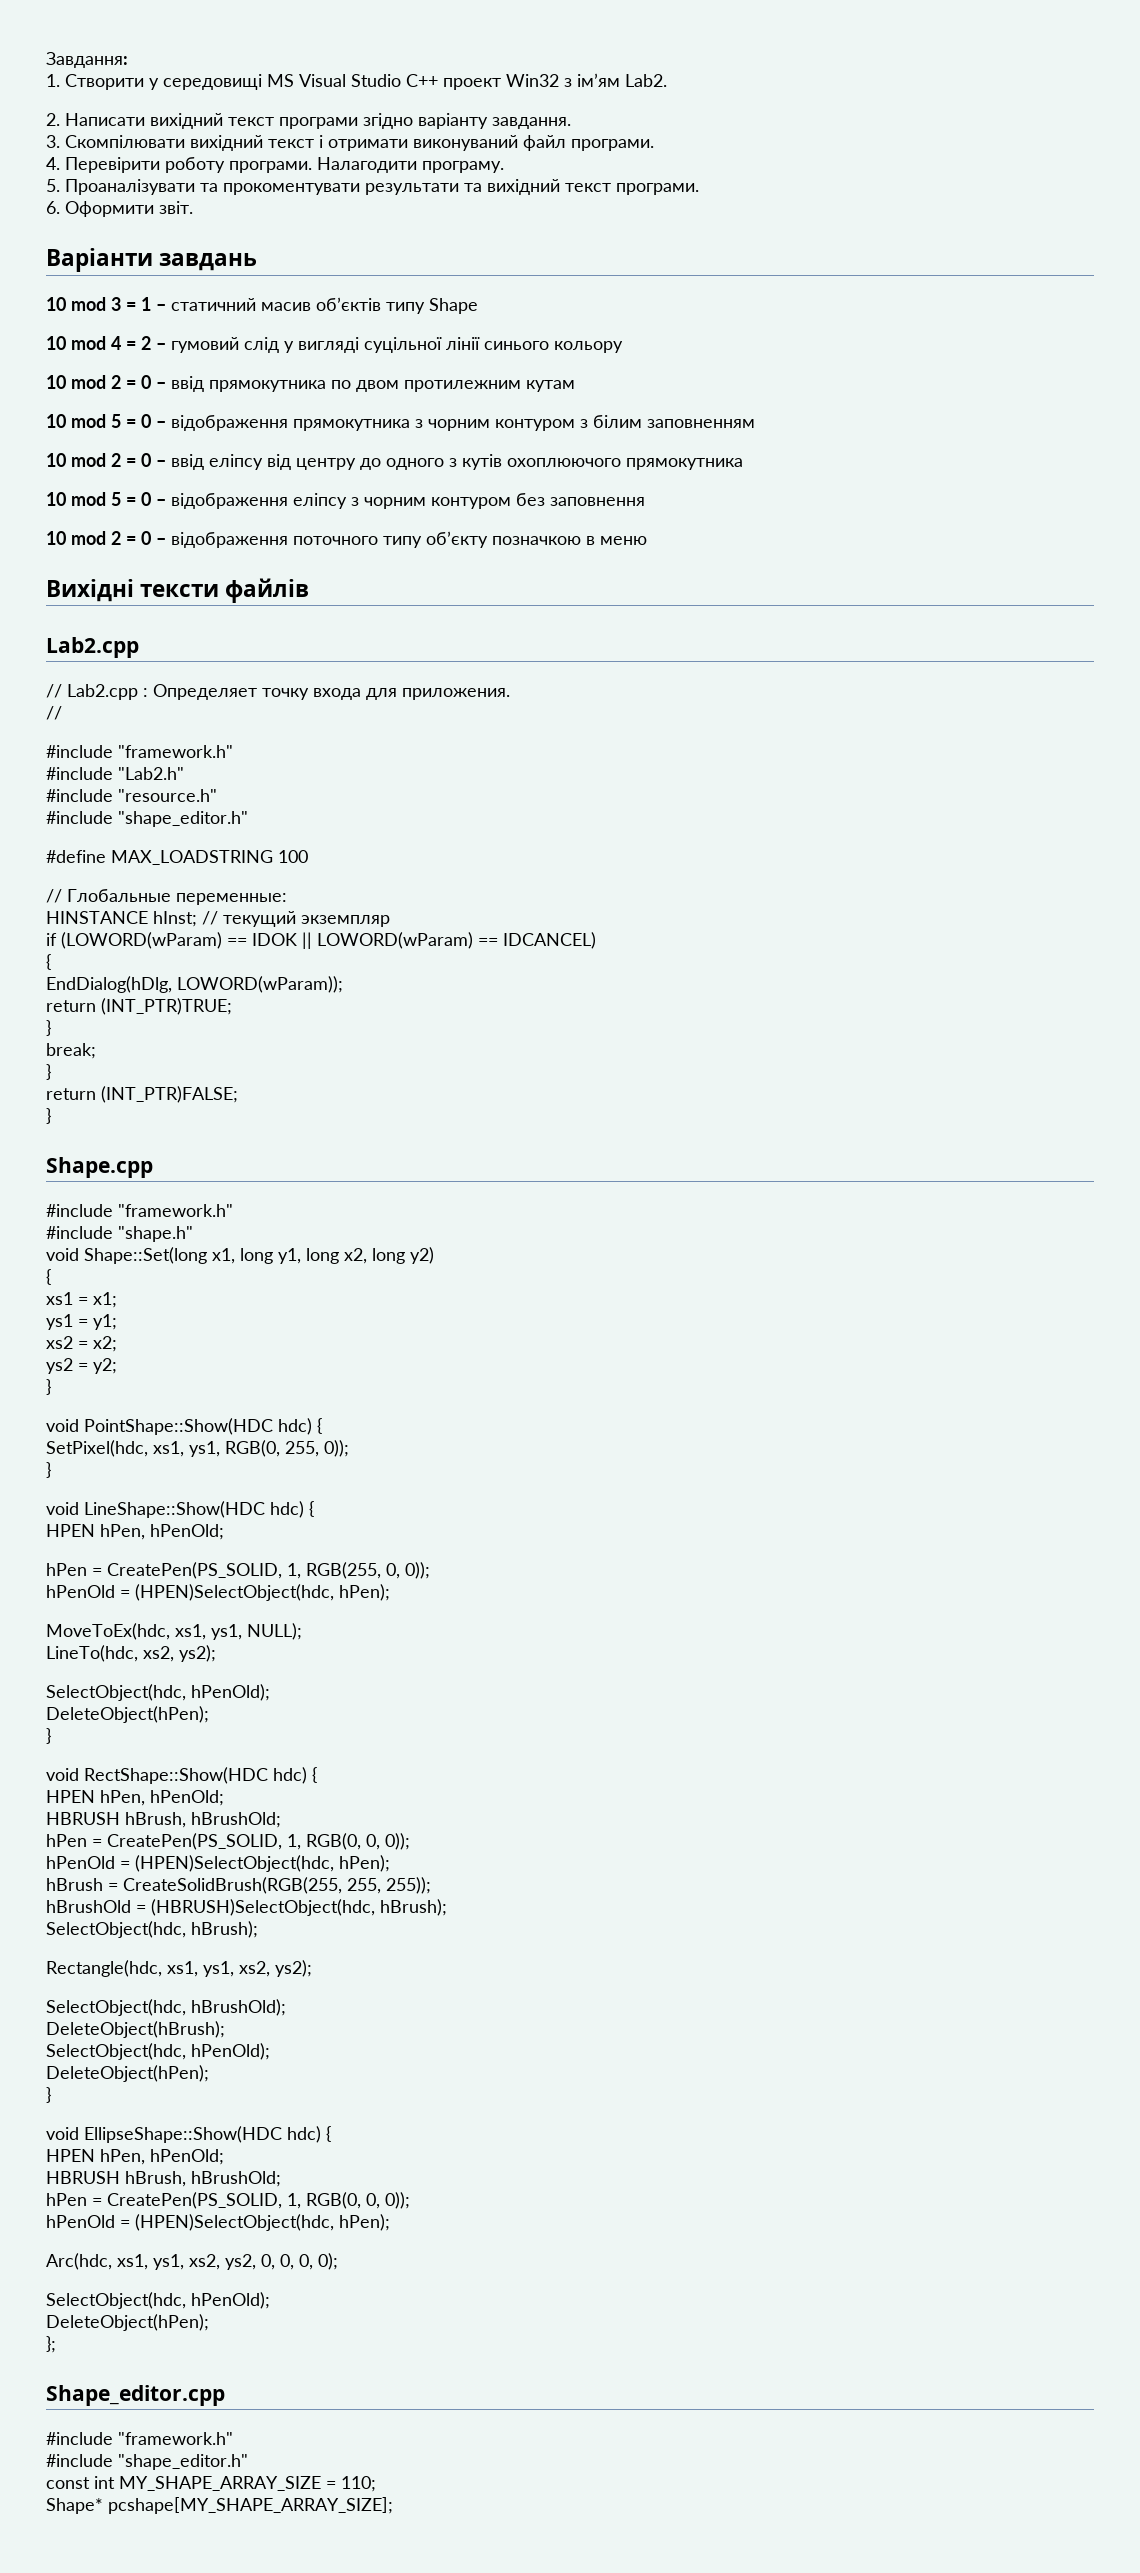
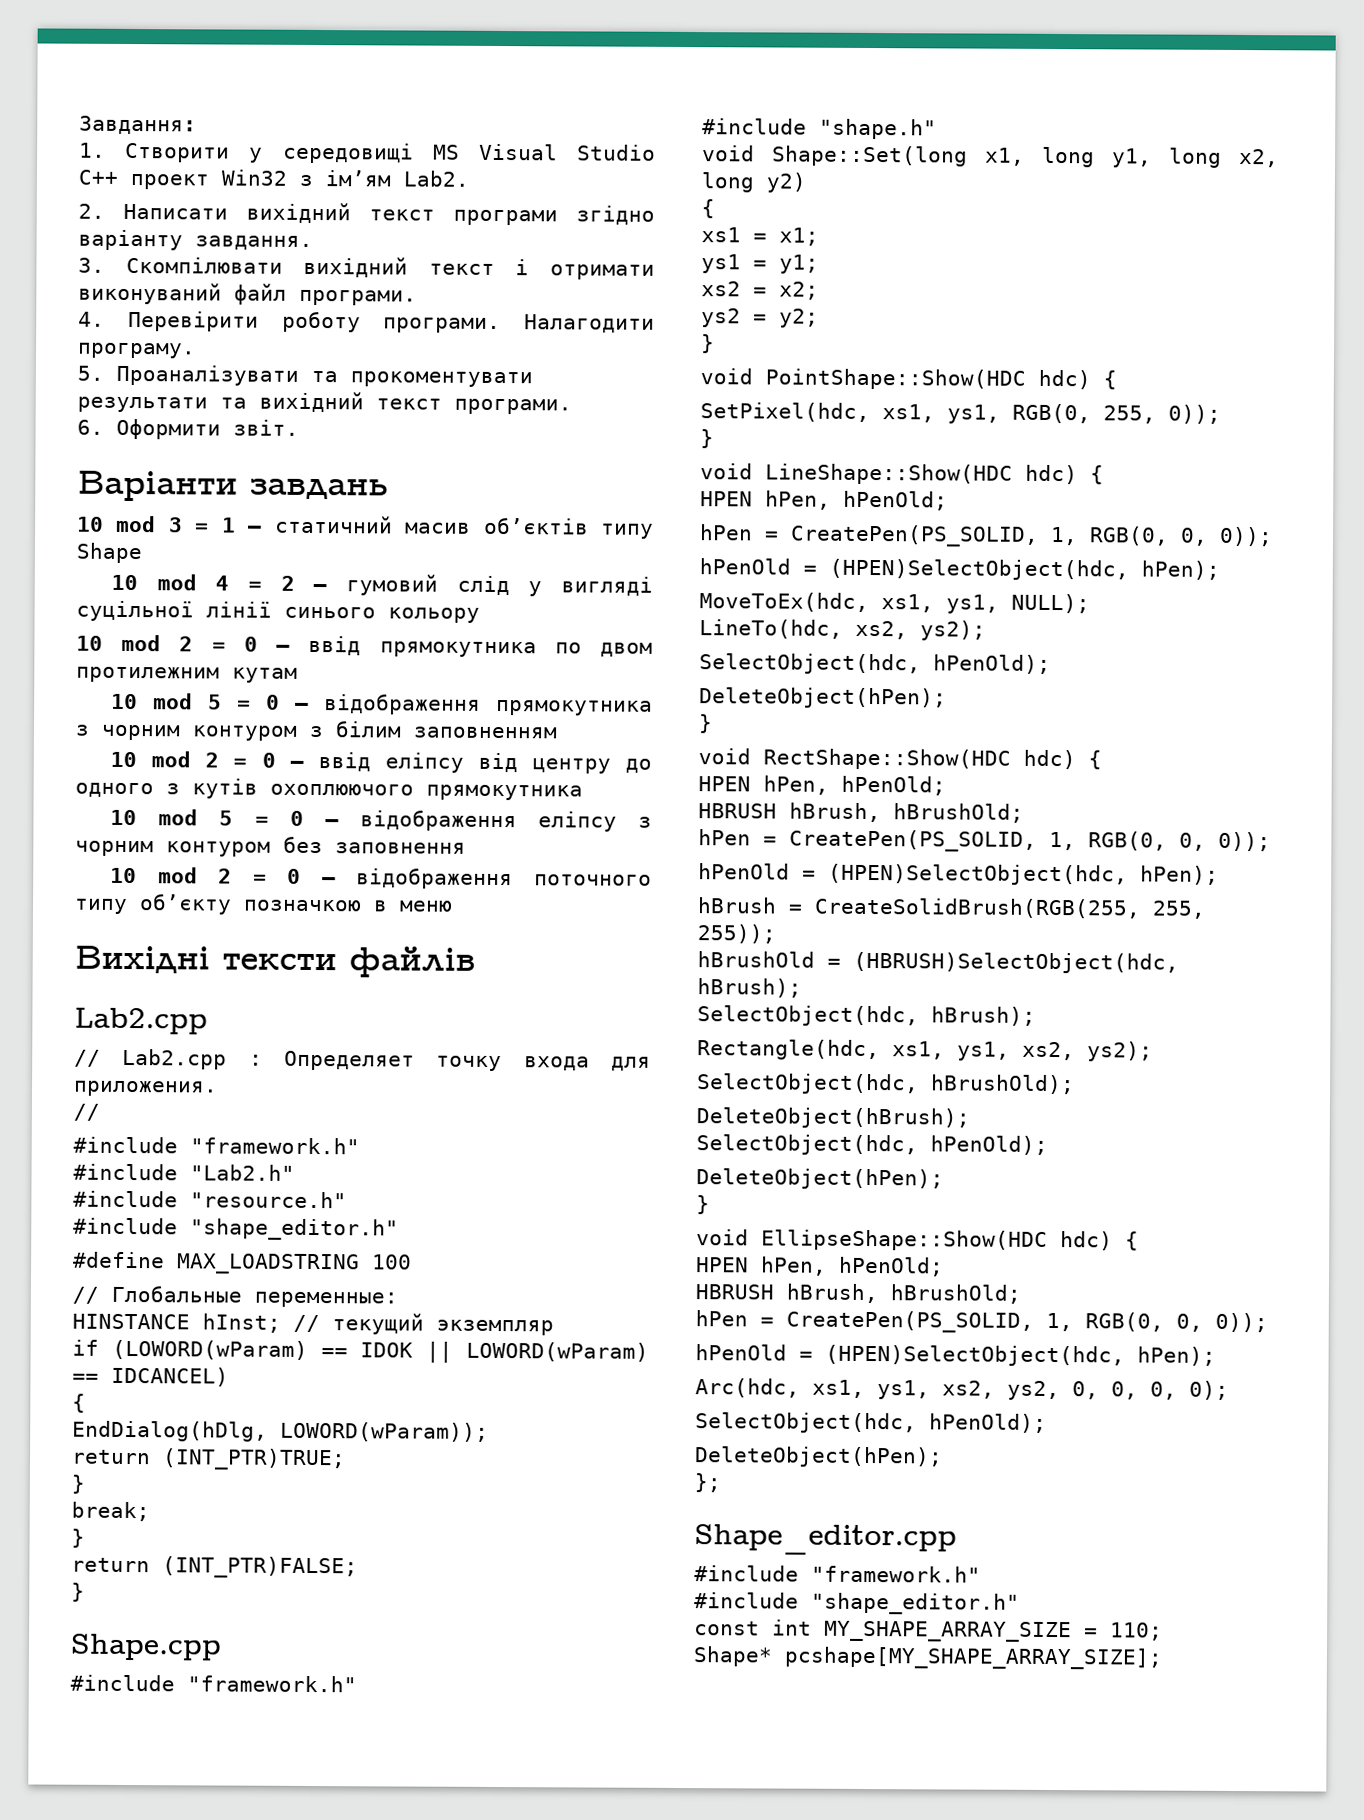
  void LineShape::Show(HDC hdc) {
  HPEN hPen, hPenOld;
- hPen = CreatePen(PS_SOLID, 1, RGB(255, 0, 0));
+ hPen = CreatePen(PS_SOLID, 1, RGB(0, 0, 0));

